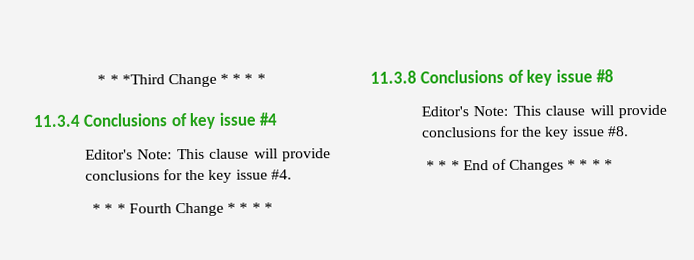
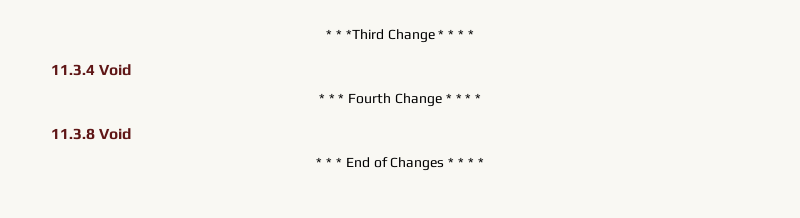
- 11.3.4 Conclusions of key issue #4
- Editor's Note: This clause will provide conclusions for the key issue #4.
+ 11.3.4 Void
- 11.3.8 Conclusions of key issue #8
- Editor's Note: This clause will provide conclusions for the key issue #8.
+ 11.3.8 Void

